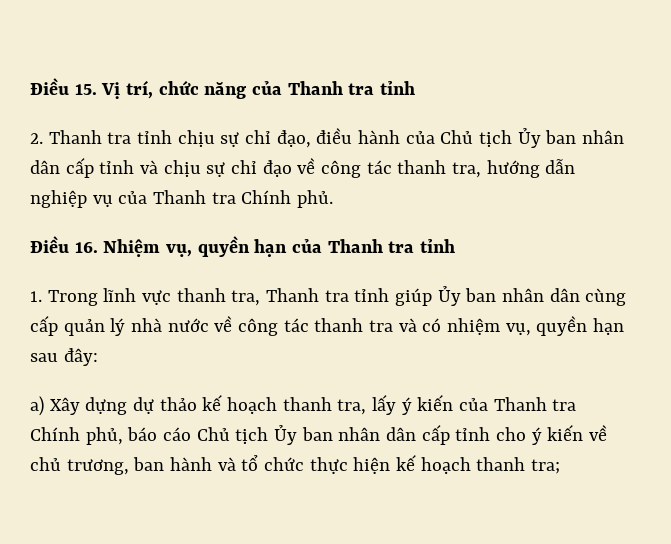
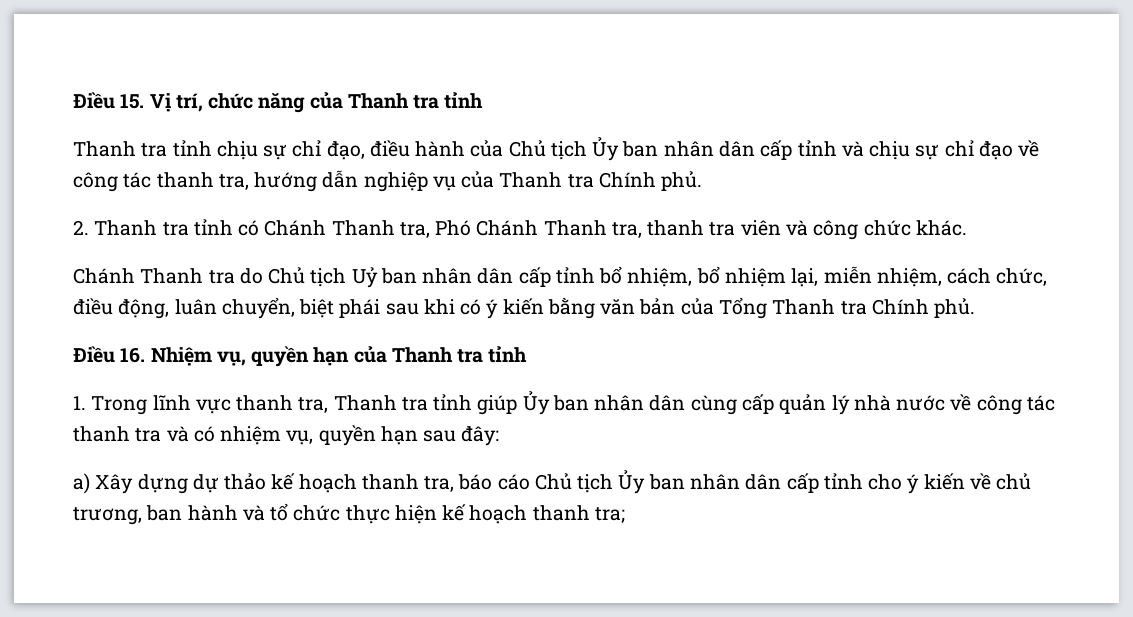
- 2. Thanh tra tỉnh chịu sự chỉ đạo, điều hành của Chủ tịch Ủy ban nhân dân cấp tỉnh và chịu sự chỉ đạo về công tác thanh tra, hướng dẫn nghiệp vụ của Thanh tra Chính phủ.
+ Thanh tra tỉnh chịu sự chỉ đạo, điều hành của Chủ tịch Ủy ban nhân dân cấp tỉnh và chịu sự chỉ đạo về công tác thanh tra, hướng dẫn nghiệp vụ của Thanh tra Chính phủ.
+ 2. Thanh tra tỉnh có Chánh Thanh tra, Phó Chánh Thanh tra, thanh tra viên và công chức khác.
+ Chánh Thanh tra do Chủ tịch Uỷ ban nhân dân cấp tỉnh bổ nhiệm, bổ nhiệm lại, miễn nhiệm, cách chức, điều động, luân chuyển, biệt phái sau khi có ý kiến bằng văn bản của Tổng Thanh tra Chính phủ.
- a) Xây dựng dự thảo kế hoạch thanh tra, lấy ý kiến của Thanh tra Chính phủ, báo cáo Chủ tịch Ủy ban nhân dân cấp tỉnh cho ý kiến về chủ trương, ban hành và tổ chức thực hiện kế hoạch thanh tra;
+ a) Xây dựng dự thảo kế hoạch thanh tra, báo cáo Chủ tịch Ủy ban nhân dân cấp tỉnh cho ý kiến về chủ trương, ban hành và tổ chức thực hiện kế hoạch thanh tra;

